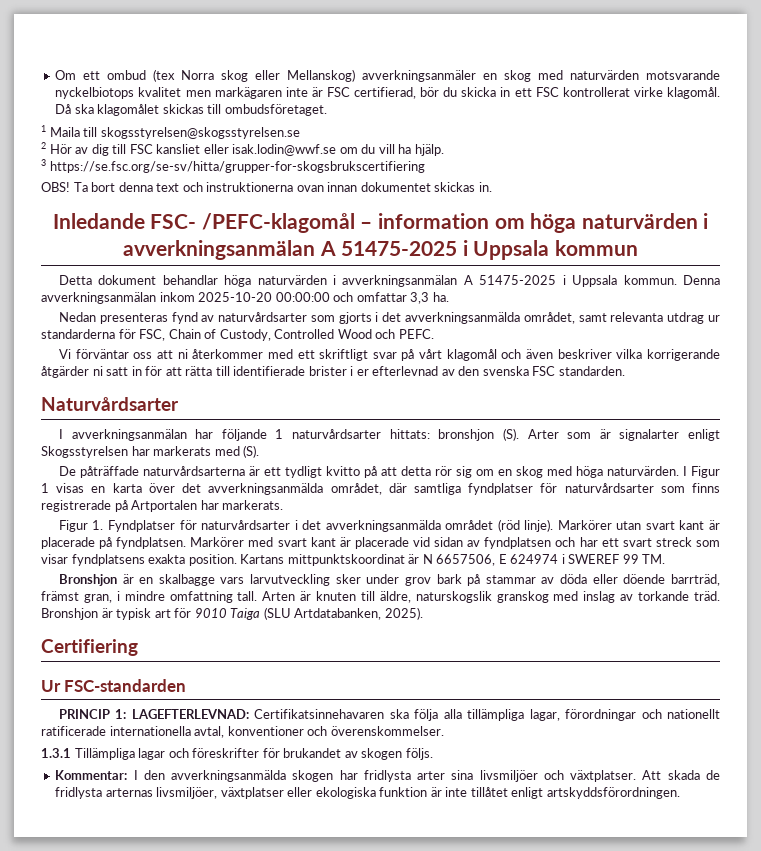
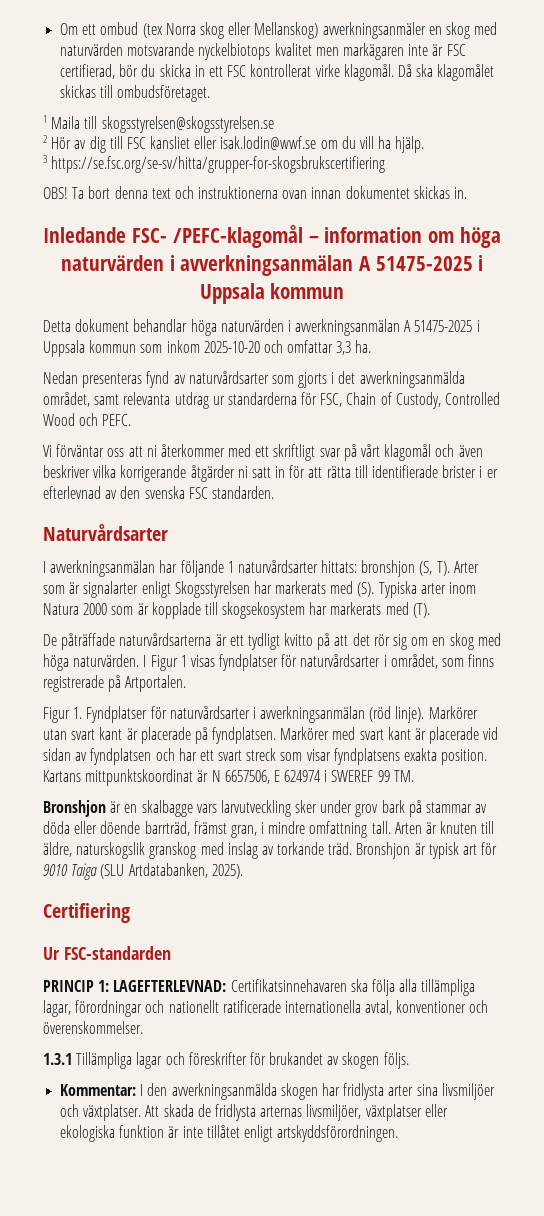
- Detta dokument behandlar höga naturvärden i avverkningsanmälan A 51475-2025 i Uppsala kommun. Denna avverkningsanmälan inkom 2025-10-20 00:00:00 och omfattar 3,3 ha.
+ Detta dokument behandlar höga naturvärden i avverkningsanmälan A 51475-2025 i Uppsala kommun som inkom 2025-10-20 och omfattar 3,3 ha.
- I avverkningsanmälan har följande 1 naturvårdsarter hittats: bronshjon (S). Arter som är signalarter enligt Skogsstyrelsen har markerats med (S).
+ I avverkningsanmälan har följande 1 naturvårdsarter hittats: bronshjon (S, T). Arter som är signalarter enligt Skogsstyrelsen har markerats med (S). Typiska arter inom Natura 2000 som är kopplade till skogsekosystem har markerats med (T).
- De påträffade naturvårdsarterna är ett tydligt kvitto på att detta rör sig om en skog med höga naturvärden.
+ De påträffade naturvårdsarterna är ett tydligt kvitto på att det rör sig om en skog med höga naturvärden.
- I Figur 1 visas en karta över det avverkningsanmälda området, där samtliga fyndplatser för naturvårdsarter som finns registrerade på Artportalen har markerats.
+ I Figur 1 visas fyndplatser för naturvårdsarter i området, som finns registrerade på Artportalen.
- Figur 1. Fyndplatser för naturvårdsarter i det avverkningsanmälda området (röd linje).
+ Figur 1. Fyndplatser för naturvårdsarter i avverkningsanmälan (röd linje).

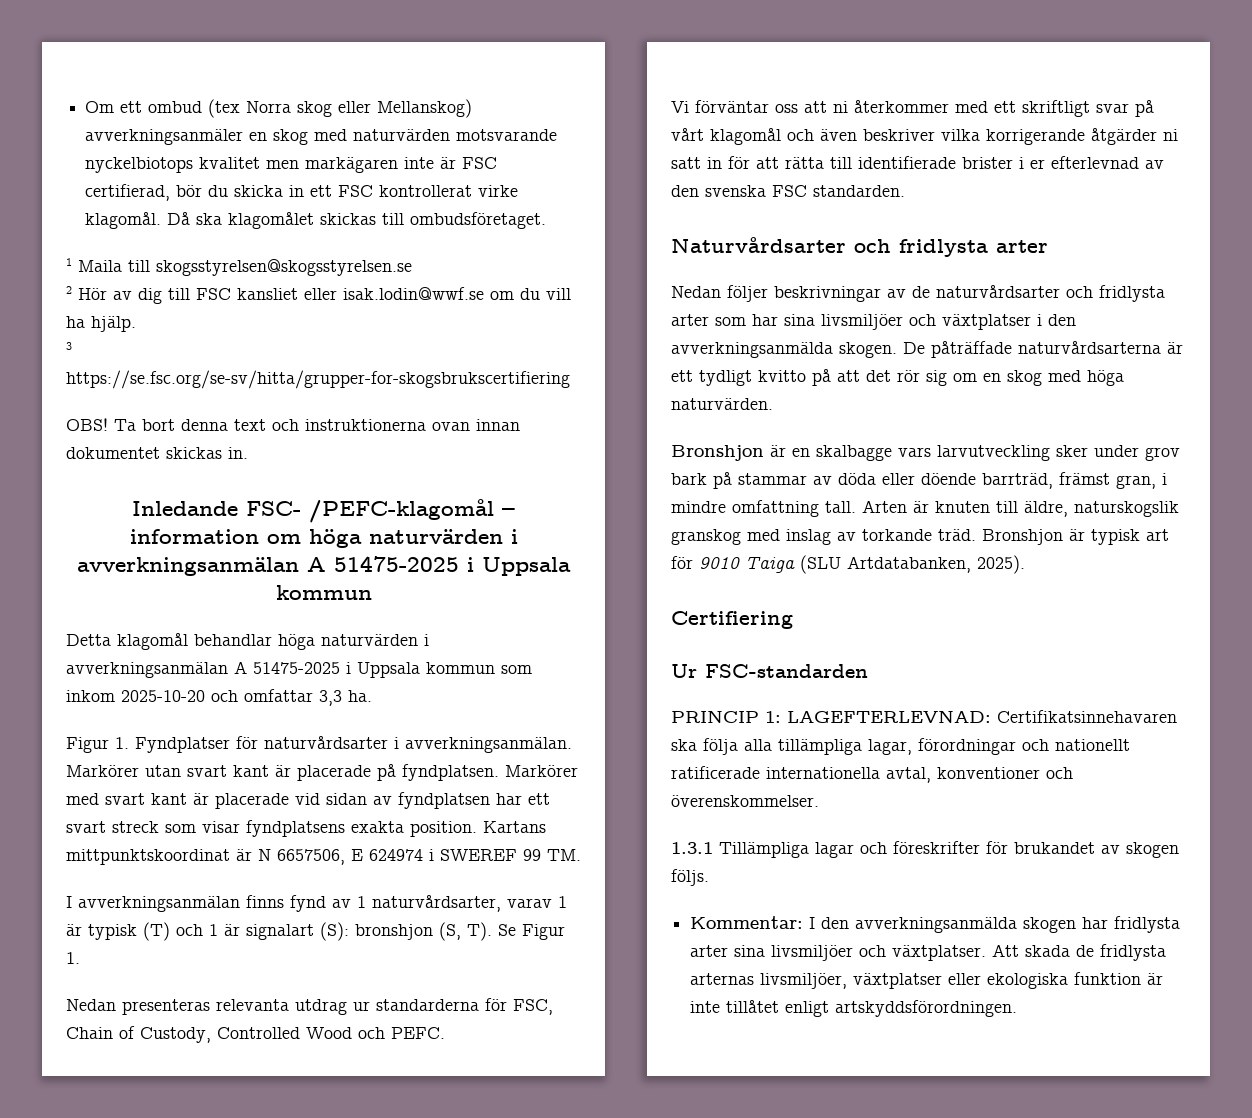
- Detta dokument behandlar höga naturvärden i avverkningsanmälan A 51475-2025 i Uppsala kommun som inkom 2025-10-20 och omfattar 3,3 ha.
+ Detta klagomål behandlar höga naturvärden i avverkningsanmälan A 51475-2025 i Uppsala kommun som inkom 2025-10-20 och omfattar 3,3 ha.
- Nedan presenteras fynd av naturvårdsarter som gjorts i det avverkningsanmälda området, samt relevanta utdrag ur standarderna för FSC, Chain of Custody, Controlled Wood och PEFC.
+ Figur 1. Fyndplatser för naturvårdsarter i avverkningsanmälan. Markörer utan svart kant är placerade på fyndplatsen. Markörer med svart kant är placerade vid sidan av fyndplatsen har ett svart streck som visar fyndplatsens exakta position. Kartans mittpunktskoordinat är N 6657506, E 624974 i SWEREF 99 TM.
+ I avverkningsanmälan finns fynd av 1 naturvårdsarter, varav 1 är typisk (T) och 1 är signalart (S): bronshjon (S, T). Se Figur 1.
+ Nedan presenteras relevanta utdrag ur standarderna för FSC, Chain of Custody, Controlled Wood och PEFC.
- Naturvårdsarter
- I avverkningsanmälan har följande 1 naturvårdsarter hittats: bronshjon (S, T). Arter som är signalarter enligt Skogsstyrelsen har markerats med (S). Typiska arter inom Natura 2000 som är kopplade till skogsekosystem har markerats med (T).
- De påträffade naturvårdsarterna är ett tydligt kvitto på att det rör sig om en skog med höga naturvärden. I Figur 1 visas fyndplatser för naturvårdsarter i området, som finns registrerade på Artportalen.
- Figur 1. Fyndplatser för naturvårdsarter i avverkningsanmälan (röd linje). Markörer utan svart kant är placerade på fyndplatsen. Markörer med svart kant är placerade vid sidan av fyndplatsen och har ett svart streck som visar fyndplatsens exakta position. Kartans mittpunktskoordinat är N 6657506, E 624974 i SWEREF 99 TM.
+ Naturvårdsarter och fridlysta arter
+ Nedan följer beskrivningar av de naturvårdsarter och fridlysta arter som har sina livsmiljöer och växtplatser i den avverkningsanmälda skogen. De påträffade naturvårdsarterna är ett tydligt kvitto på att det rör sig om en skog med höga naturvärden.

